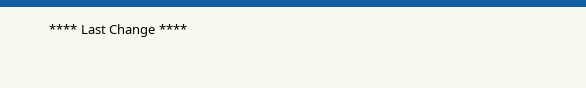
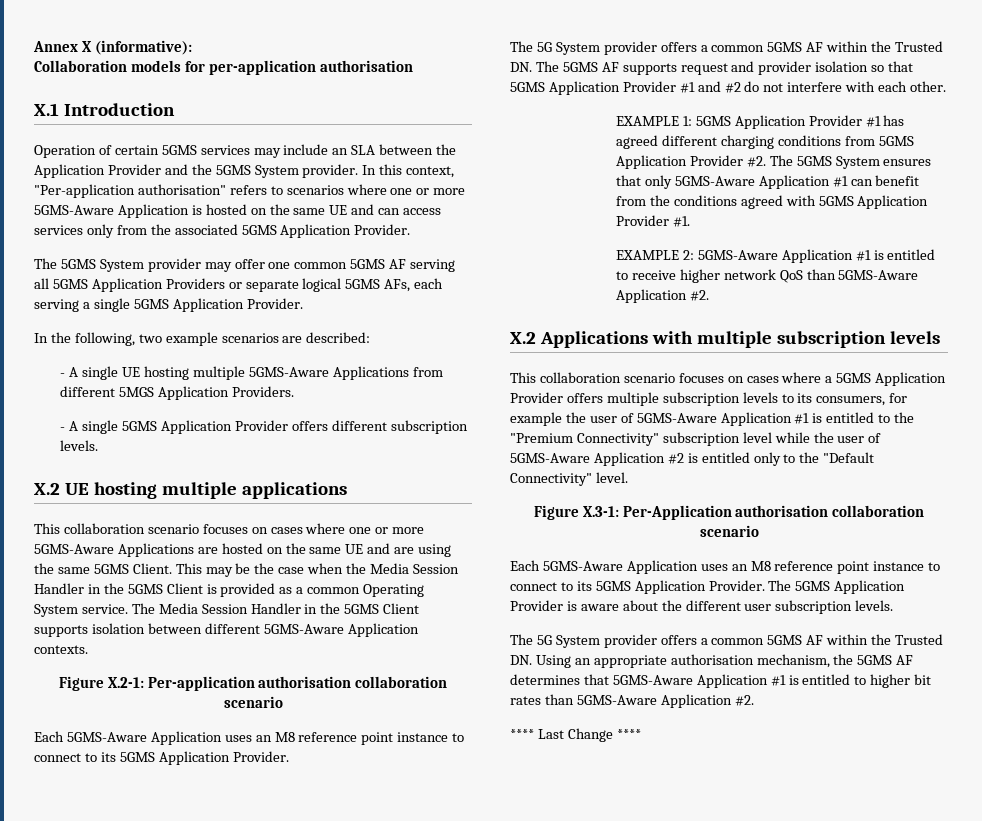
+ Annex X (informative):
+ Collaboration models for per-application authorisation
+ X.1 Introduction
+ Operation of certain 5GMS services may include an SLA between the Application Provider and the 5GMS System provider. In this context, "Per-application authorisation" refers to scenarios where one or more 5GMS-Aware Application is hosted on the same UE and can access services only from the associated 5GMS Application Provider.
+ The 5GMS System provider may offer one common 5GMS AF serving all 5GMS Application Providers or separate logical 5GMS AFs, each serving a single 5GMS Application Provider.
+ In the following, two example scenarios are described:
+ - A single UE hosting multiple 5GMS-Aware Applications from different 5MGS Application Providers.
+ - A single 5GMS Application Provider offers different subscription levels.
+ X.2 UE hosting multiple applications
+ This collaboration scenario focuses on cases where one or more 5GMS-Aware Applications are hosted on the same UE and are using the same 5GMS Client. This may be the case when the Media Session Handler in the 5GMS Client is provided as a common Operating System service. The Media Session Handler in the 5GMS Client supports isolation between different 5GMS-Aware Application contexts.
+ Figure X.2-1: Per-application authorisation collaboration scenario
+ Each 5GMS-Aware Application uses an M8 reference point instance to connect to its 5GMS Application Provider.
+ The 5G System provider offers a common 5GMS AF within the Trusted DN. The 5GMS AF supports request and provider isolation so that 5GMS Application Provider #1 and #2 do not interfere with each other.
+ EXAMPLE 1: 5GMS Application Provider #1 has agreed different charging conditions from 5GMS Application Provider #2. The 5GMS System ensures that only 5GMS-Aware Application #1 can benefit from the conditions agreed with 5GMS Application Provider #1.
+ EXAMPLE 2: 5GMS-Aware Application #1 is entitled to receive higher network QoS than 5GMS-Aware Application #2.
+ X.2 Applications with multiple subscription levels
+ This collaboration scenario focuses on cases where a 5GMS Application Provider offers multiple subscription levels to its consumers, for example the user of 5GMS-Aware Application #1 is entitled to the "Premium Connectivity" subscription level while the user of 5GMS-Aware Application #2 is entitled only to the "Default Connectivity" level.
+ Figure X.3-1: Per-Application authorisation collaboration scenario
+ Each 5GMS-Aware Application uses an M8 reference point instance to connect to its 5GMS Application Provider. The 5GMS Application Provider is aware about the different user subscription levels.
+ The 5G System provider offers a common 5GMS AF within the Trusted DN. Using an appropriate authorisation mechanism, the 5GMS AF determines that 5GMS-Aware Application #1 is entitled to higher bit rates than 5GMS-Aware Application #2.

